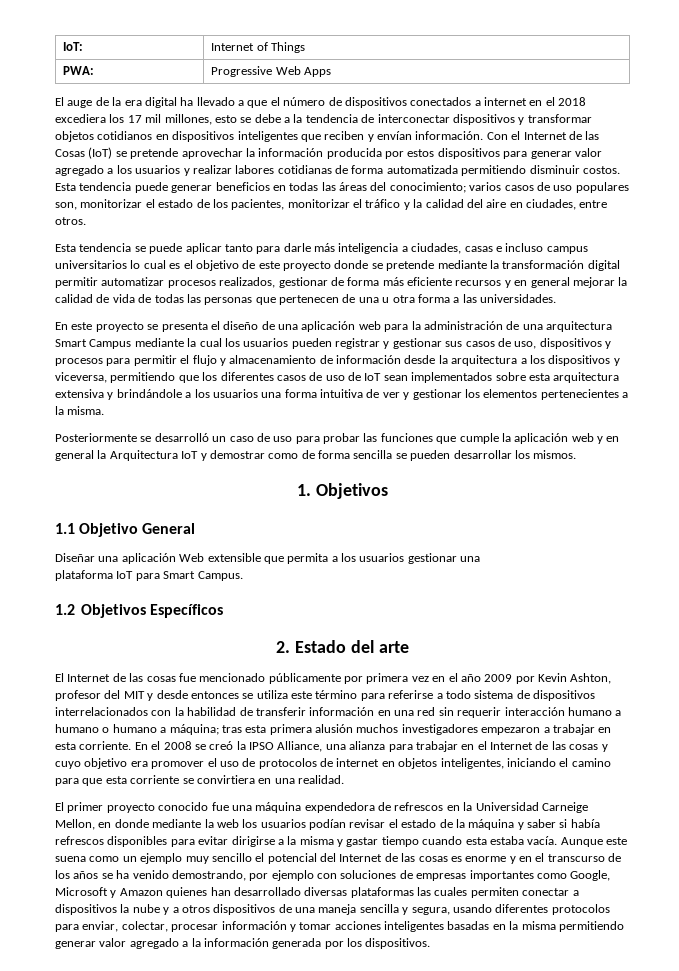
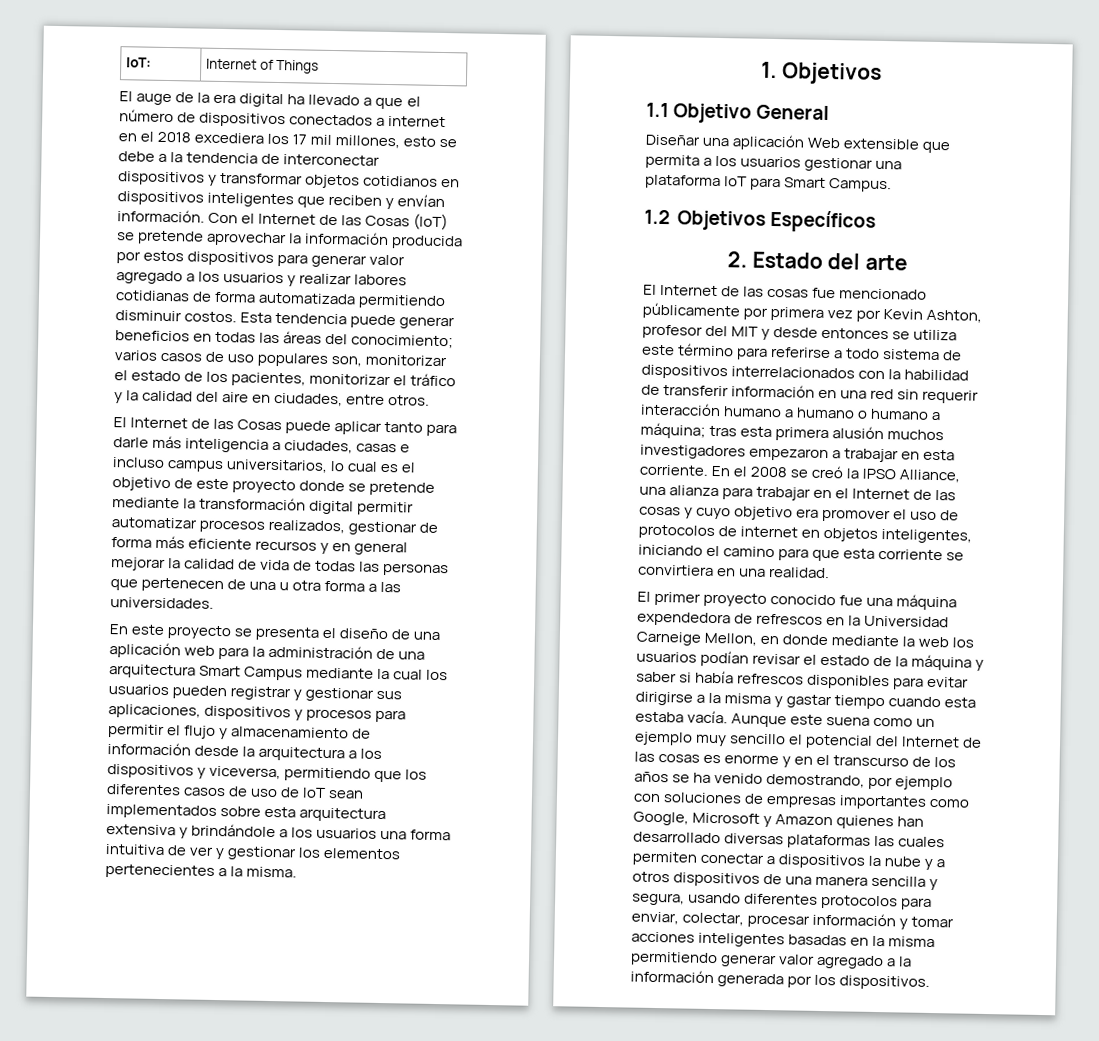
- PWA: | Progressive Web Apps
- Esta tendencia se puede aplicar tanto para darle más inteligencia a ciudades, casas e incluso campus universitarios lo cual es el objetivo de este proyecto donde se pretende mediante la transformación digital permitir automatizar procesos realizados, gestionar de forma más eficiente recursos y en general mejorar la calidad de vida de todas las personas que pertenecen de una u otra forma a las universidades.
+ El Internet de las Cosas puede aplicar tanto para darle más inteligencia a ciudades, casas e incluso campus universitarios, lo cual es el objetivo de este proyecto donde se pretende mediante la transformación digital permitir automatizar procesos realizados, gestionar de forma más eficiente recursos y en general mejorar la calidad de vida de todas las personas que pertenecen de una u otra forma a las universidades.
- En este proyecto se presenta el diseño de una aplicación web para la administración de una arquitectura Smart Campus mediante la cual los usuarios pueden registrar y gestionar sus casos de uso, dispositivos y procesos para permitir el flujo y almacenamiento de información desde la arquitectura a los dispositivos y viceversa, permitiendo que los diferentes casos de uso de IoT sean implementados sobre esta arquitectura extensiva y brindándole a los usuarios una forma intuitiva de ver y gestionar los elementos pertenecientes a la misma.
+ En este proyecto se presenta el diseño de una aplicación web para la administración de una arquitectura Smart Campus mediante la cual los usuarios pueden registrar y gestionar sus aplicaciones, dispositivos y procesos para permitir el flujo y almacenamiento de información desde la arquitectura a los dispositivos y viceversa, permitiendo que los diferentes casos de uso de IoT sean implementados sobre esta arquitectura extensiva y brindándole a los usuarios una forma intuitiva de ver y gestionar los elementos pertenecientes a la misma.
- Posteriormente se desarrolló un caso de uso para probar las funciones que cumple la aplicación web y en general la Arquitectura IoT y demostrar como de forma sencilla se pueden desarrollar los mismos.
- El Internet de las cosas fue mencionado públicamente por primera vez en el año 2009 por Kevin Ashton, profesor del MIT y desde entonces se utiliza este término para referirse a todo sistema de dispositivos interrelacionados con la habilidad de transferir información en una red sin requerir interacción humano a humano o humano a máquina;
+ El Internet de las cosas fue mencionado públicamente por primera vez por Kevin Ashton, profesor del MIT y desde entonces se utiliza este término para referirse a todo sistema de dispositivos interrelacionados con la habilidad de transferir información en una red sin requerir interacción humano a humano o humano a máquina;
- Aunque este suena como un ejemplo muy sencillo el potencial del Internet de las cosas es enorme y en el transcurso de los años se ha venido demostrando, por ejemplo con soluciones de empresas importantes como Google, Microsoft y Amazon quienes han desarrollado diversas plataformas las cuales permiten conectar a dispositivos la nube y a otros dispositivos de una maneja sencilla y segura, usando diferentes protocolos para enviar, colectar, procesar información y tomar acciones inteligentes basadas en la misma permitiendo generar valor agregado a la información generada por los dispositivos.
+ Aunque este suena como un ejemplo muy sencillo el potencial del Internet de las cosas es enorme y en el transcurso de los años se ha venido demostrando, por ejemplo con soluciones de empresas importantes como Google, Microsoft y Amazon quienes han desarrollado diversas plataformas las cuales permiten conectar a dispositivos la nube y a otros dispositivos de una manera sencilla y segura, usando diferentes protocolos para enviar, colectar, procesar información y tomar acciones inteligentes basadas en la misma permitiendo generar valor agregado a la información generada por los dispositivos.

